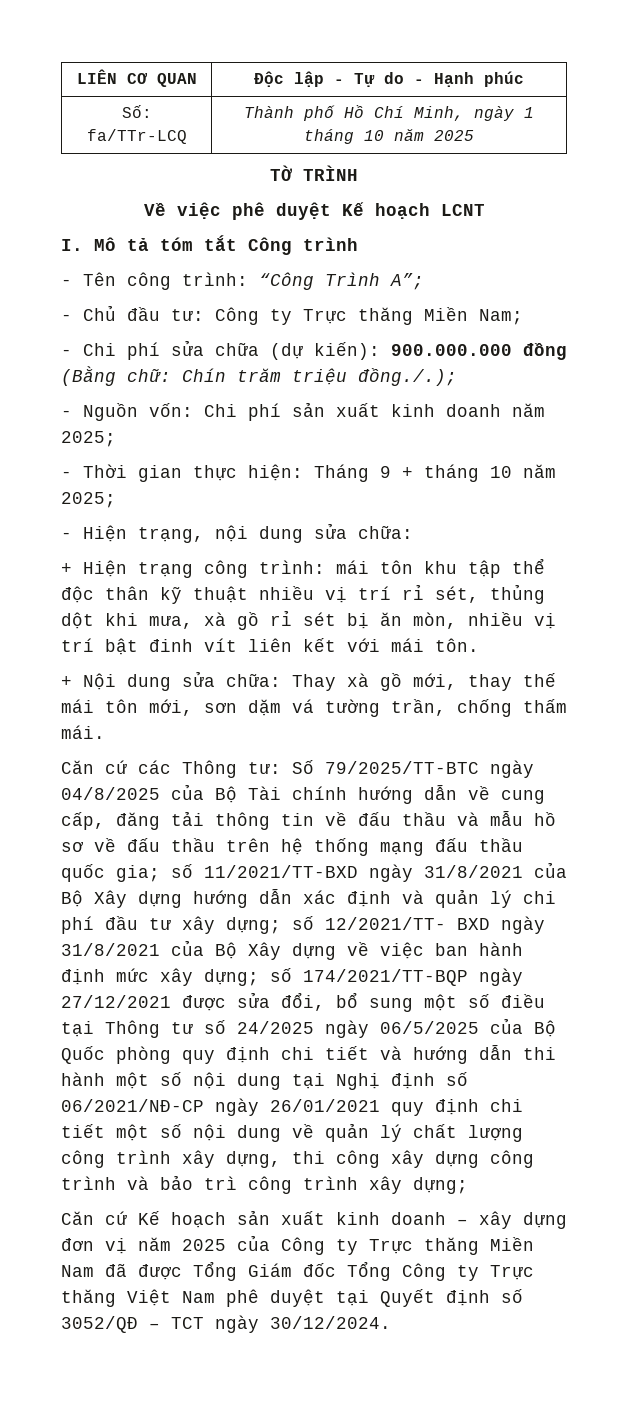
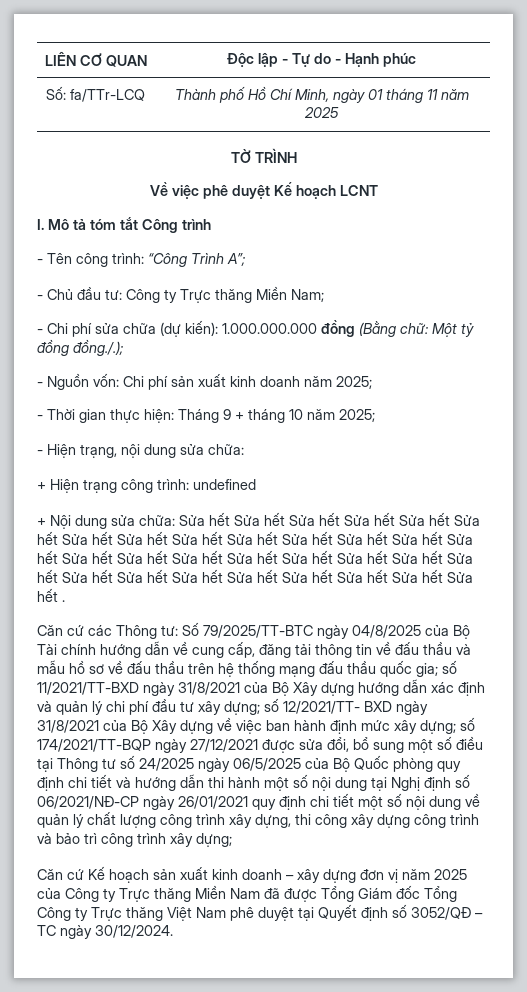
- Số: fa/TTr-LCQ | Thành phố Hồ Chí Minh, ngày 1 tháng 10 năm 2025
+ Số: fa/TTr-LCQ | Thành phố Hồ Chí Minh, ngày 01 tháng 11 năm 2025
- - Chi phí sửa chữa (dự kiến): 900.000.000 đồng (Bằng chữ: Chín trăm triệu đồng./.);
+ - Chi phí sửa chữa (dự kiến): 1.000.000.000 đồng (Bằng chữ: Một tỷ đồng đồng./.);
- + Hiện trạng công trình: mái tôn khu tập thể độc thân kỹ thuật nhiều vị trí rỉ sét, thủng dột khi mưa, xà gồ rỉ sét bị ăn mòn, nhiều vị trí bật đinh vít liên kết với mái tôn.
+ + Hiện trạng công trình: undefined
- + Nội dung sửa chữa: Thay xà gồ mới, thay thế mái tôn mới, sơn dặm vá tường trần, chống thấm mái.
+ + Nội dung sửa chữa: Sửa hết Sửa hết Sửa hết Sửa hết Sửa hết Sửa hết Sửa hết Sửa hết Sửa hết Sửa hết Sửa hết Sửa hết Sửa hết Sửa hết Sửa hết Sửa hết Sửa hết Sửa hết Sửa hết Sửa hết Sửa hết Sửa hết Sửa hết Sửa hết Sửa hết Sửa hết Sửa hết Sửa hết Sửa hết Sửa hết .
- Căn cứ Kế hoạch sản xuất kinh doanh – xây dựng đơn vị năm 2025 của Công ty Trực thăng Miền Nam đã được Tổng Giám đốc Tổng Công ty Trực thăng Việt Nam phê duyệt tại Quyết định số 3052/QĐ – TCT ngày 30/12/2024.
+ Căn cứ Kế hoạch sản xuất kinh doanh – xây dựng đơn vị năm 2025 của Công ty Trực thăng Miền Nam đã được Tổng Giám đốc Tổng Công ty Trực thăng Việt Nam phê duyệt tại Quyết định số 3052/QĐ – TC ngày 30/12/2024.

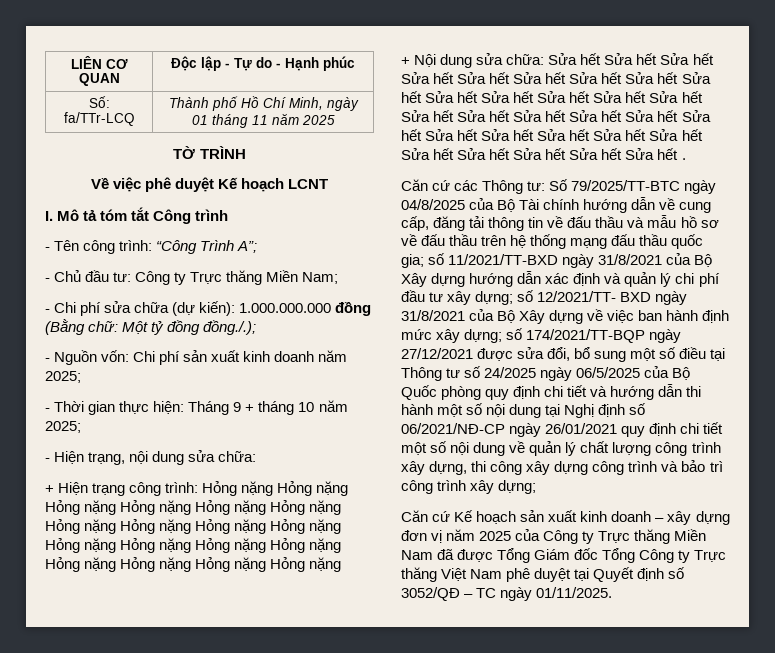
- + Hiện trạng công trình: undefined
+ + Hiện trạng công trình: Hỏng nặng Hỏng nặng Hỏng nặng Hỏng nặng Hỏng nặng Hỏng nặng Hỏng nặng Hỏng nặng Hỏng nặng Hỏng nặng Hỏng nặng Hỏng nặng Hỏng nặng Hỏng nặng Hỏng nặng Hỏng nặng Hỏng nặng Hỏng nặng
- Căn cứ Kế hoạch sản xuất kinh doanh – xây dựng đơn vị năm 2025 của Công ty Trực thăng Miền Nam đã được Tổng Giám đốc Tổng Công ty Trực thăng Việt Nam phê duyệt tại Quyết định số 3052/QĐ – TC ngày 30/12/2024.
+ Căn cứ Kế hoạch sản xuất kinh doanh – xây dựng đơn vị năm 2025 của Công ty Trực thăng Miền Nam đã được Tổng Giám đốc Tổng Công ty Trực thăng Việt Nam phê duyệt tại Quyết định số 3052/QĐ – TC ngày 01/11/2025.

